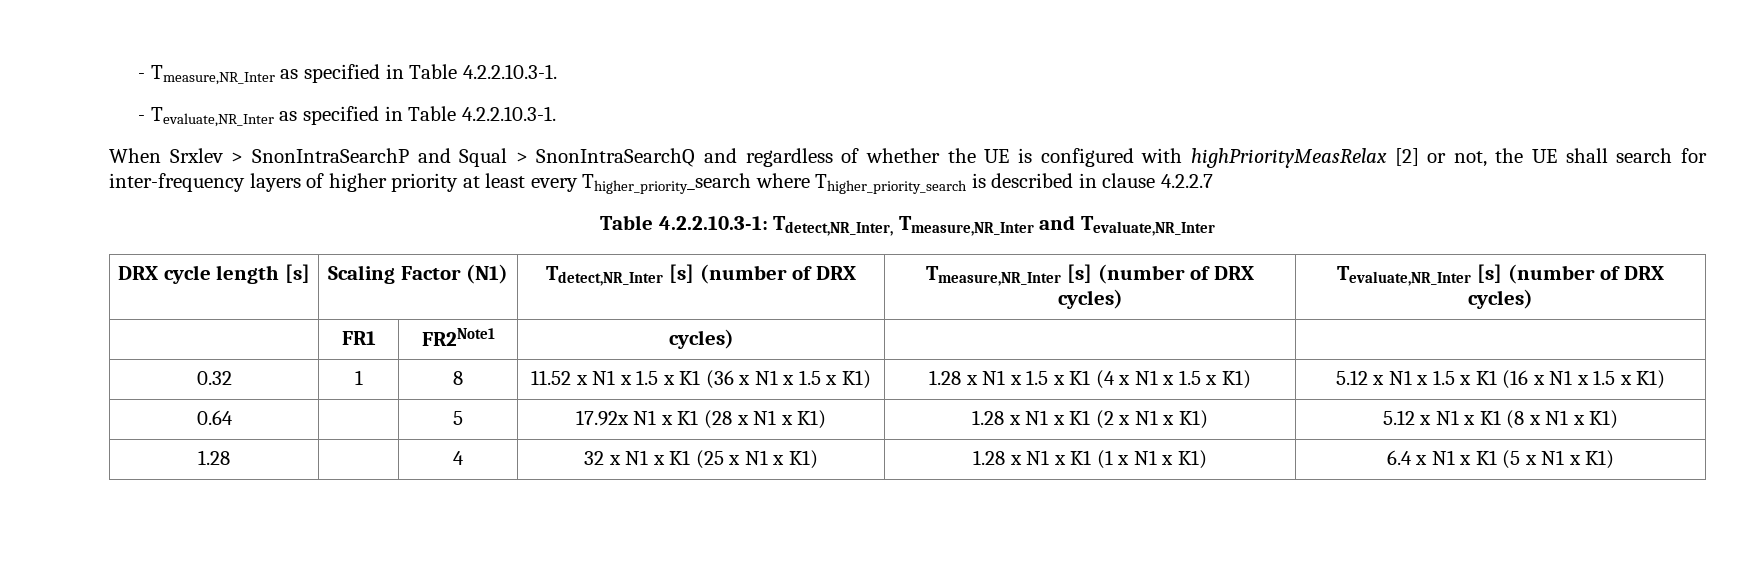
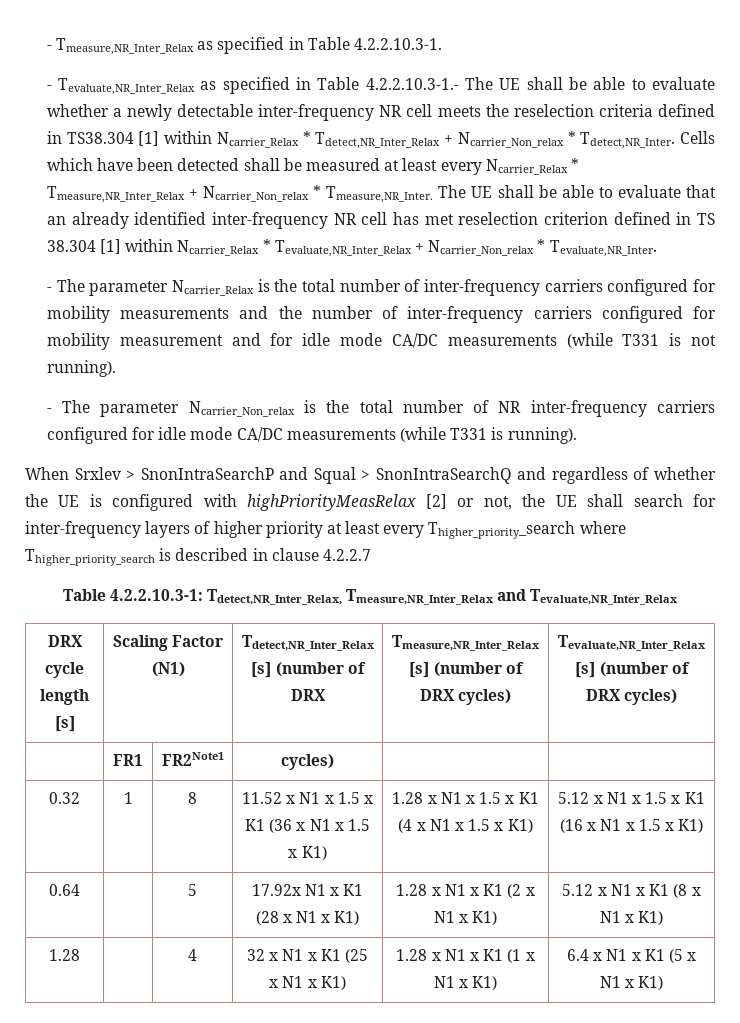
- - Tmeasure,NR_Inter as specified in Table 4.2.2.10.3-1.
+ - Tmeasure,NR_Inter_Relax as specified in Table 4.2.2.10.3-1.
- - Tevaluate,NR_Inter as specified in Table 4.2.2.10.3-1.
+ - Tevaluate,NR_Inter_Relax as specified in Table 4.2.2.10.3-1.- The UE shall be able to evaluate whether a newly detectable inter-frequency NR cell meets the reselection criteria defined in TS38.304 [1] within Ncarrier_Relax * Tdetect,NR_Inter_Relax + Ncarrier_Non_relax * Tdetect,NR_Inter. Cells which have been detected shall be measured at least every Ncarrier_Relax * Tmeasure,NR_Inter_Relax + Ncarrier_Non_relax * Tmeasure,NR_Inter. The UE shall be able to evaluate that an already identified inter-frequency NR cell has met reselection criterion defined in TS 38.304 [1] within Ncarrier_Relax * Tevaluate,NR_Inter_Relax + Ncarrier_Non_relax * Tevaluate,NR_Inter.
+ - The parameter Ncarrier_Relax is the total number of inter-frequency carriers configured for mobility measurements and the number of inter-frequency carriers configured for mobility measurement and for idle mode CA/DC measurements (while T331 is not running).
+ - The parameter Ncarrier_Non_relax is the total number of NR inter-frequency carriers configured for idle mode CA/DC measurements (while T331 is running).
- Table 4.2.2.10.3-1: Tdetect,NR_Inter, Tmeasure,NR_Inter and Tevaluate,NR_Inter
+ Table 4.2.2.10.3-1: Tdetect,NR_Inter_Relax, Tmeasure,NR_Inter_Relax and Tevaluate,NR_Inter_Relax
- DRX cycle length [s] | Scaling Factor (N1) | Tdetect,NR_Inter [s] (number of DRX | Tmeasure,NR_Inter [s] (number of DRX cycles) | Tevaluate,NR_Inter [s] (number of DRX cycles)
+ DRX cycle length [s] | Scaling Factor (N1) | Tdetect,NR_Inter_Relax [s] (number of DRX | Tmeasure,NR_Inter_Relax [s] (number of DRX cycles) | Tevaluate,NR_Inter_Relax [s] (number of DRX cycles)

